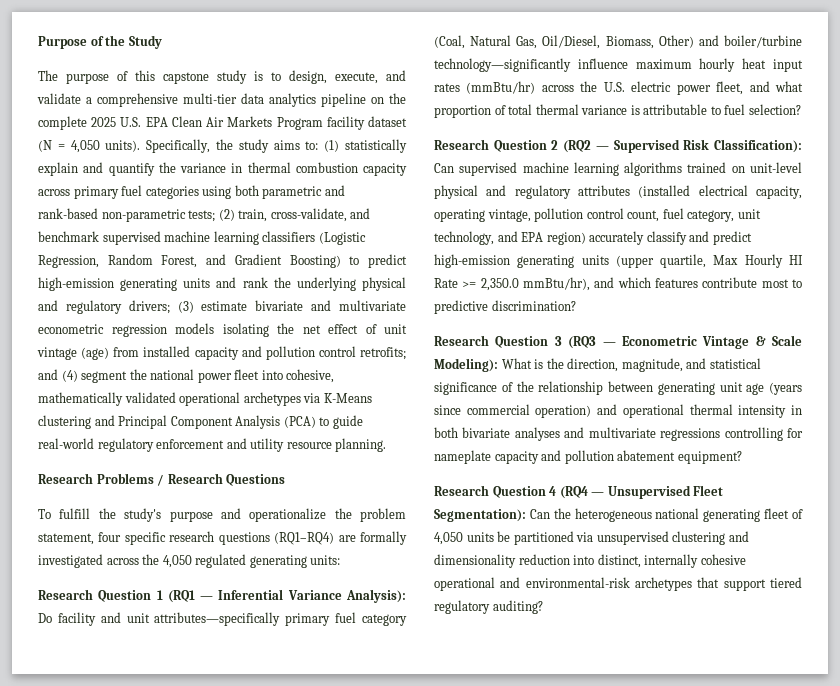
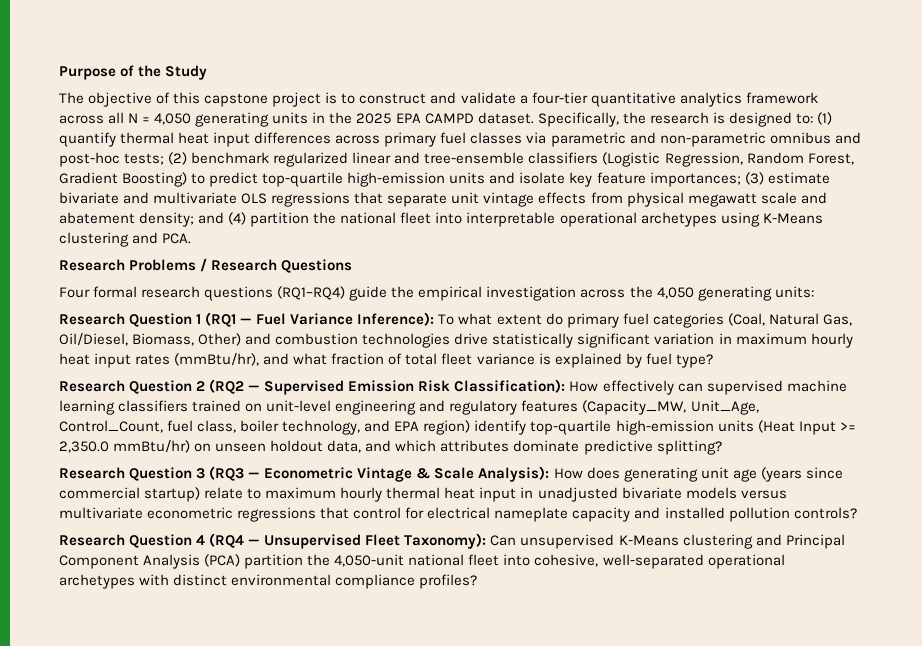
- The purpose of this capstone study is to design, execute, and validate a comprehensive multi-tier data analytics pipeline on the complete 2025 U.S. EPA Clean Air Markets Program facility dataset (N = 4,050 units). Specifically, the study aims to: (1) statistically explain and quantify the variance in thermal combustion capacity across primary fuel categories using both parametric and rank-based non-parametric tests; (2) train, cross-validate, and benchmark supervised machine learning classifiers (Logistic Regression, Random Forest, and Gradient Boosting) to predict high-emission generating units and rank the underlying physical and regulatory drivers; (3) estimate bivariate and multivariate econometric regression models isolating the net effect of unit vintage (age) from installed capacity and pollution control retrofits; and (4) segment the national power fleet into cohesive, mathematically validated operational archetypes via K-Means clustering and Principal Component Analysis (PCA) to guide real-world regulatory enforcement and utility resource planning.
+ The objective of this capstone project is to construct and validate a four-tier quantitative analytics framework across all N = 4,050 generating units in the 2025 EPA CAMPD dataset. Specifically, the research is designed to: (1) quantify thermal heat input differences across primary fuel classes via parametric and non-parametric omnibus and post-hoc tests; (2) benchmark regularized linear and tree-ensemble classifiers (Logistic Regression, Random Forest, Gradient Boosting) to predict top-quartile high-emission units and isolate key feature importances; (3) estimate bivariate and multivariate OLS regressions that separate unit vintage effects from physical megawatt scale and abatement density; and (4) partition the national fleet into interpretable operational archetypes using K-Means clustering and PCA.
- To fulfill the study's purpose and operationalize the problem statement, four specific research questions (RQ1–RQ4) are formally investigated across the 4,050 regulated generating units:
+ Four formal research questions (RQ1–RQ4) guide the empirical investigation across the 4,050 generating units:
- Research Question 1 (RQ1 — Inferential Variance Analysis): Do facility and unit attributes—specifically primary fuel category (Coal, Natural Gas, Oil/Diesel, Biomass, Other) and boiler/turbine technology—significantly influence maximum hourly heat input rates (mmBtu/hr) across the U.S. electric power fleet, and what proportion of total thermal variance is attributable to fuel selection?
+ Research Question 1 (RQ1 — Fuel Variance Inference): To what extent do primary fuel categories (Coal, Natural Gas, Oil/Diesel, Biomass, Other) and combustion technologies drive statistically significant variation in maximum hourly heat input rates (mmBtu/hr), and what fraction of total fleet variance is explained by fuel type?
- Research Question 2 (RQ2 — Supervised Risk Classification): Can supervised machine learning algorithms trained on unit-level physical and regulatory attributes (installed electrical capacity, operating vintage, pollution control count, fuel category, unit technology, and EPA region) accurately classify and predict high-emission generating units (upper quartile, Max Hourly HI Rate >= 2,350.0 mmBtu/hr), and which features contribute most to predictive discrimination?
+ Research Question 2 (RQ2 — Supervised Emission Risk Classification): How effectively can supervised machine learning classifiers trained on unit-level engineering and regulatory features (Capacity_MW, Unit_Age, Control_Count, fuel class, boiler technology, and EPA region) identify top-quartile high-emission units (Heat Input >= 2,350.0 mmBtu/hr) on unseen holdout data, and which attributes dominate predictive splitting?
- Research Question 3 (RQ3 — Econometric Vintage & Scale Modeling): What is the direction, magnitude, and statistical significance of the relationship between generating unit age (years since commercial operation) and operational thermal intensity in both bivariate analyses and multivariate regressions controlling for nameplate capacity and pollution abatement equipment?
+ Research Question 3 (RQ3 — Econometric Vintage & Scale Analysis): How does generating unit age (years since commercial startup) relate to maximum hourly thermal heat input in unadjusted bivariate models versus multivariate econometric regressions that control for electrical nameplate capacity and installed pollution controls?
- Research Question 4 (RQ4 — Unsupervised Fleet Segmentation): Can the heterogeneous national generating fleet of 4,050 units be partitioned via unsupervised clustering and dimensionality reduction into distinct, internally cohesive operational and environmental-risk archetypes that support tiered regulatory auditing?
+ Research Question 4 (RQ4 — Unsupervised Fleet Taxonomy): Can unsupervised K-Means clustering and Principal Component Analysis (PCA) partition the 4,050-unit national fleet into cohesive, well-separated operational archetypes with distinct environmental compliance profiles?

